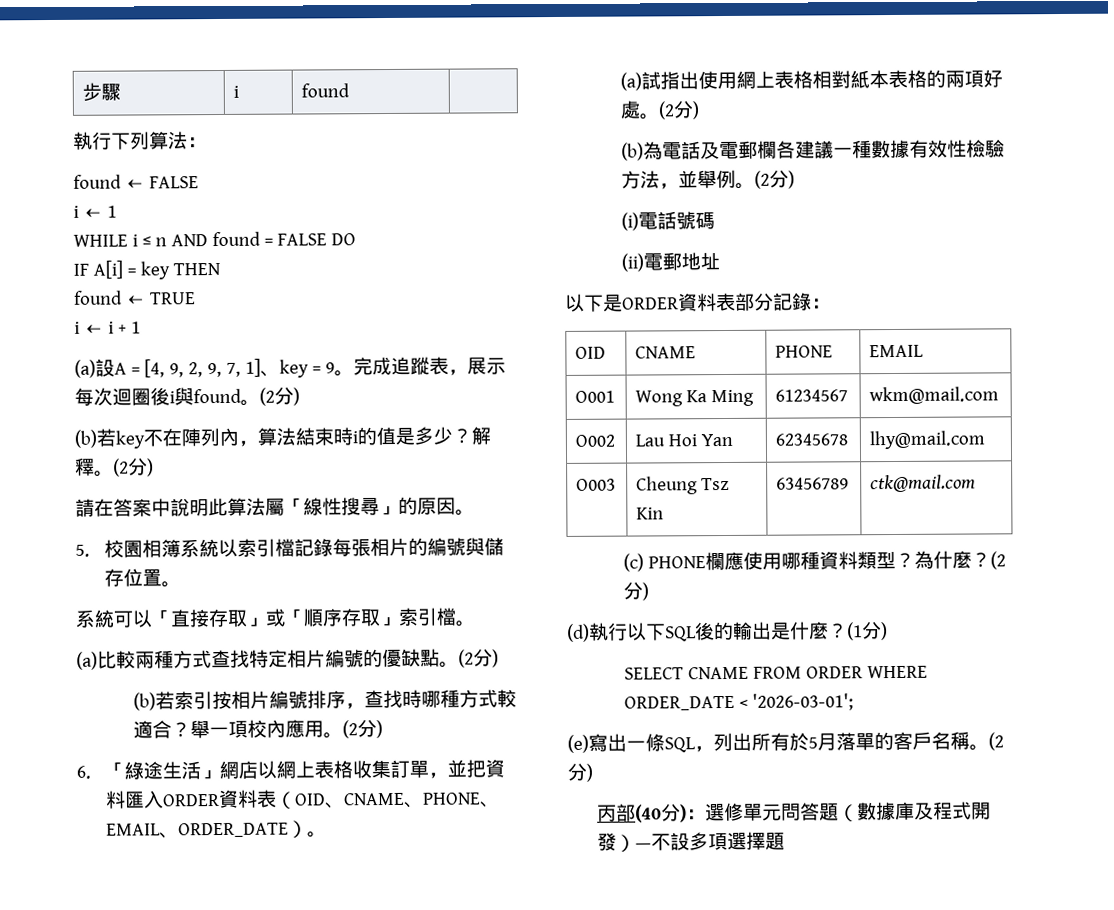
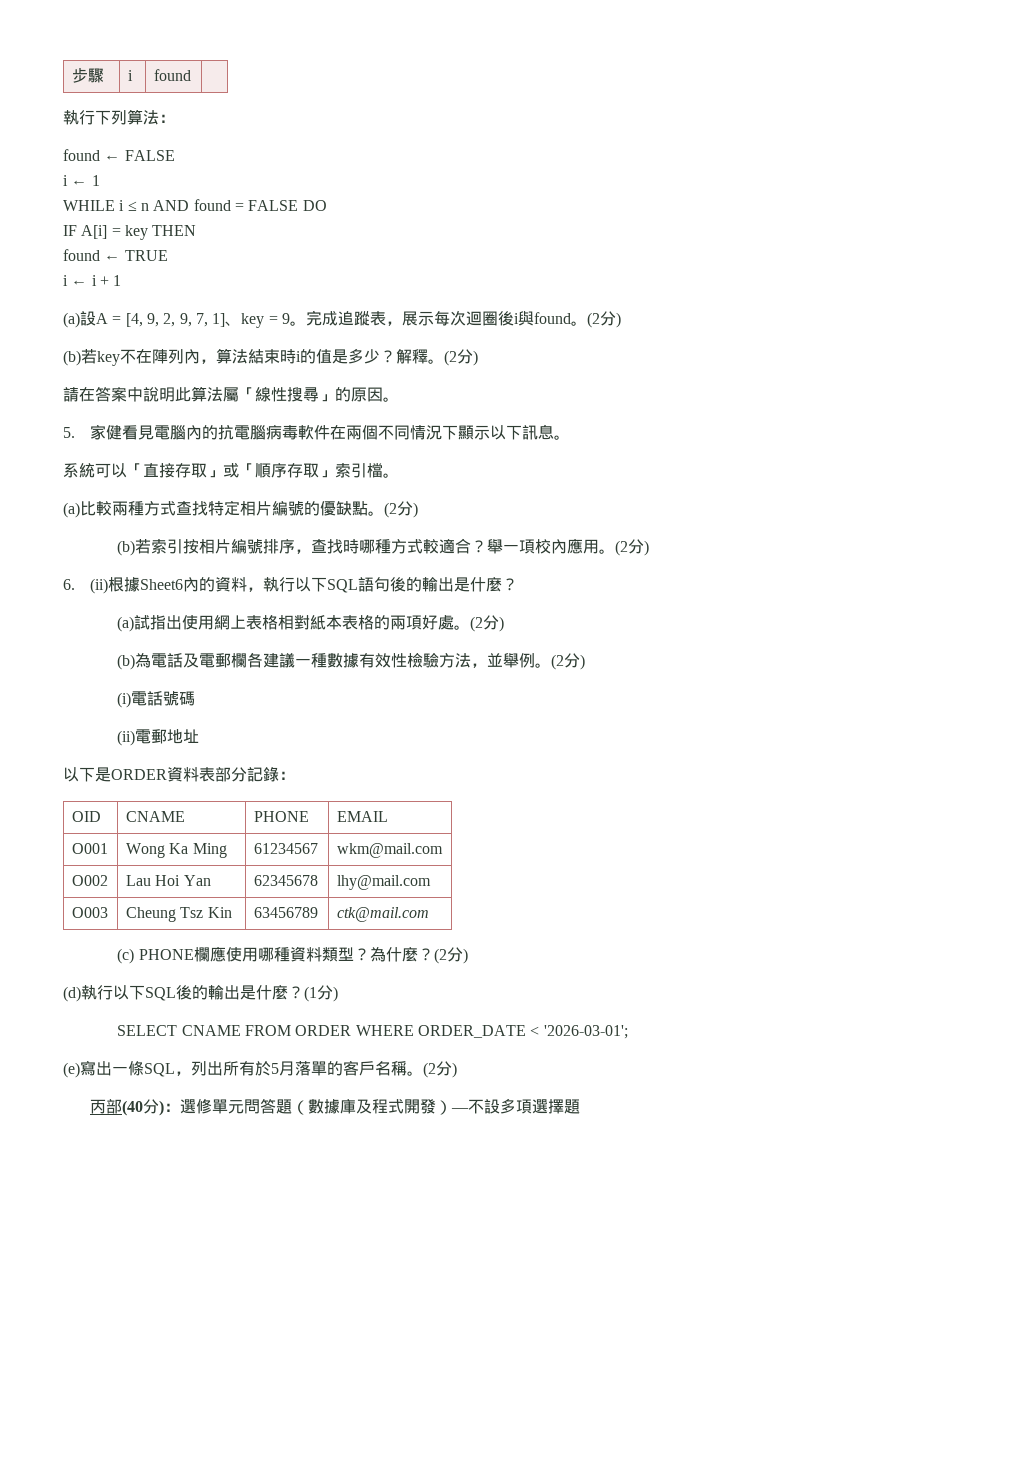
- 5.校園相簿系統以索引檔記錄每張相片的編號與儲存位置。
+ 5.家健看見電腦內的抗電腦病毒軟件在兩個不同情況下顯示以下訊息。
- 6.「綠途生活」網店以網上表格收集訂單，並把資料匯入ORDER資料表（OID、CNAME、PHONE、EMAIL、ORDER_DATE）。
+ 6. (ii)根據Sheet6內的資料，執行以下SQL語句後的輸出是什麼？

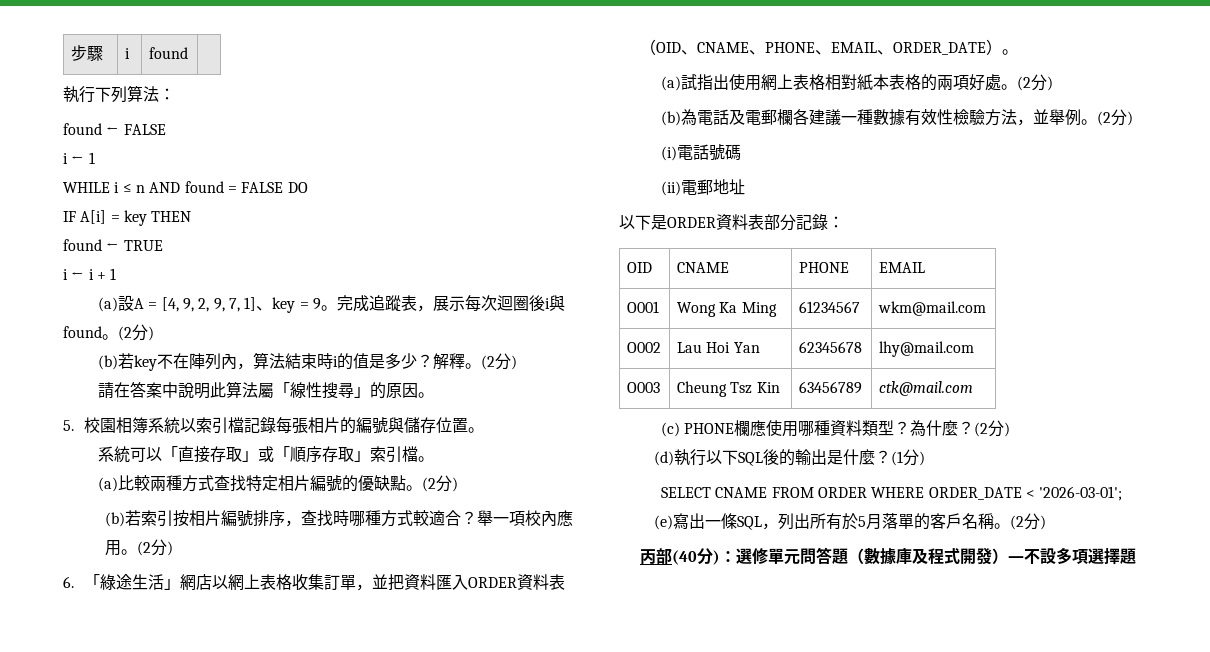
- 5.家健看見電腦內的抗電腦病毒軟件在兩個不同情況下顯示以下訊息。
+ 5.校園相簿系統以索引檔記錄每張相片的編號與儲存位置。
- 6. (ii)根據Sheet6內的資料，執行以下SQL語句後的輸出是什麼？
+ 6.「綠途生活」網店以網上表格收集訂單，並把資料匯入ORDER資料表（OID、CNAME、PHONE、EMAIL、ORDER_DATE）。

